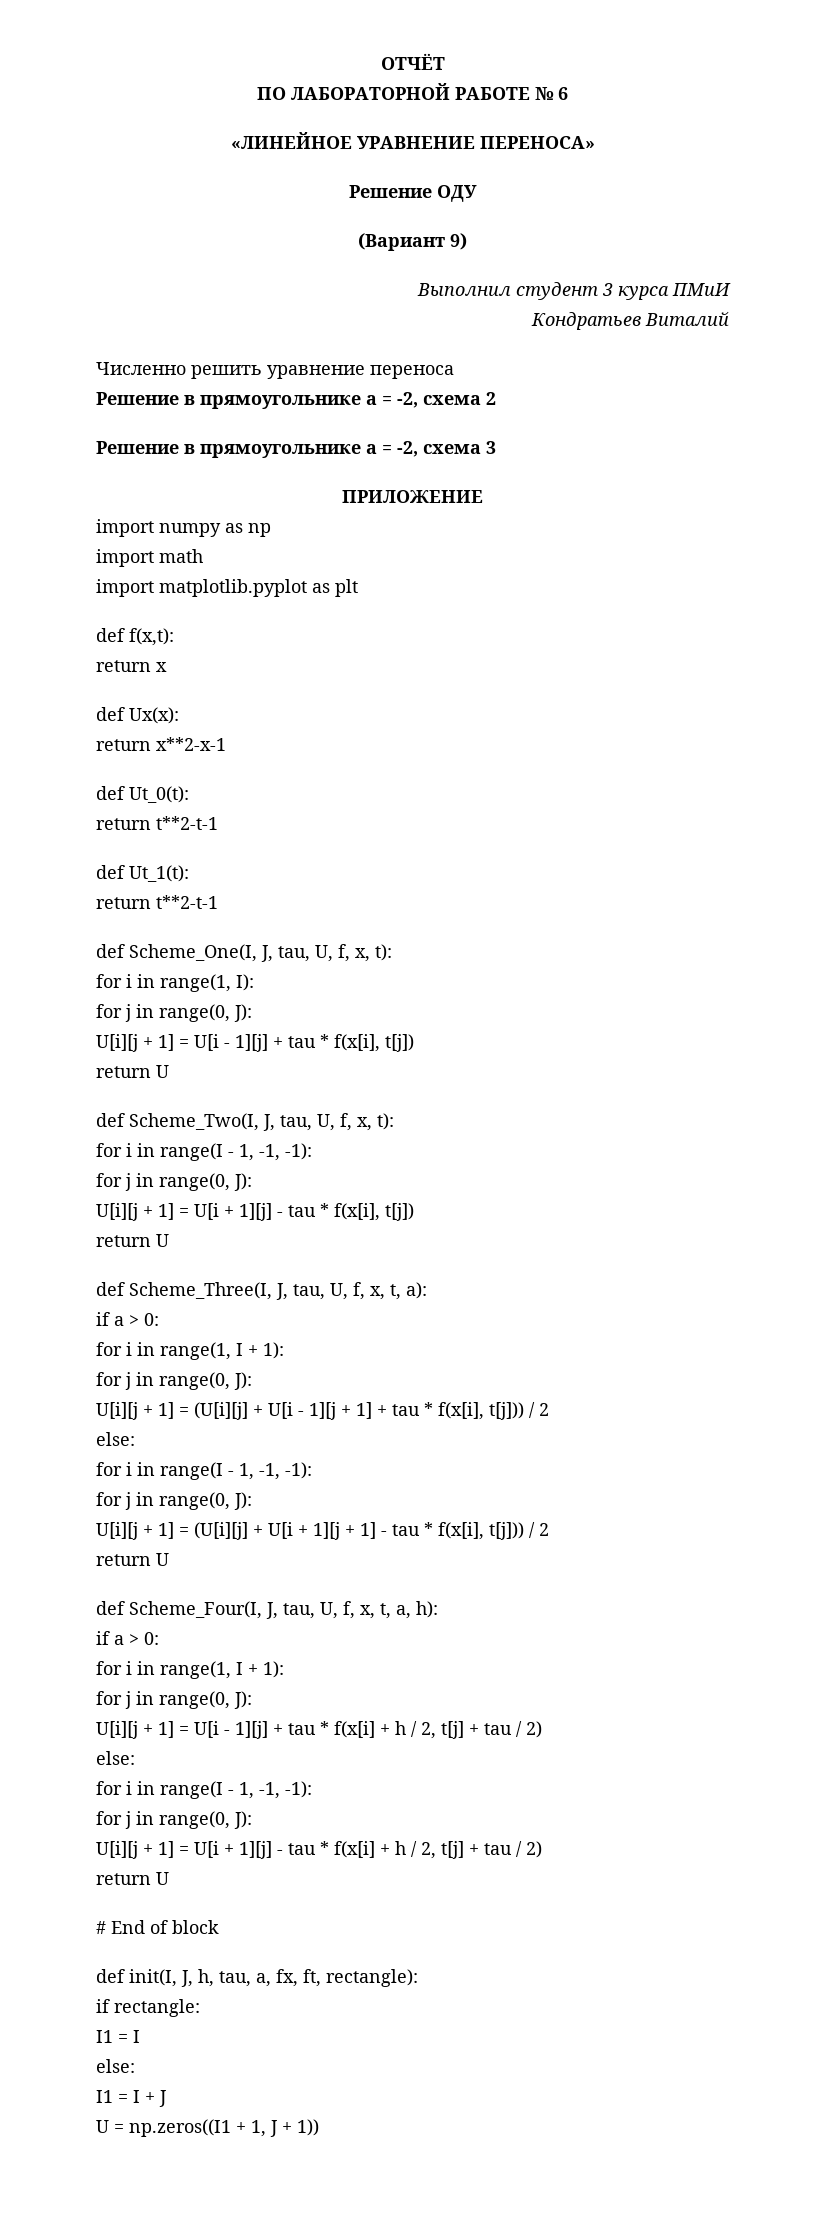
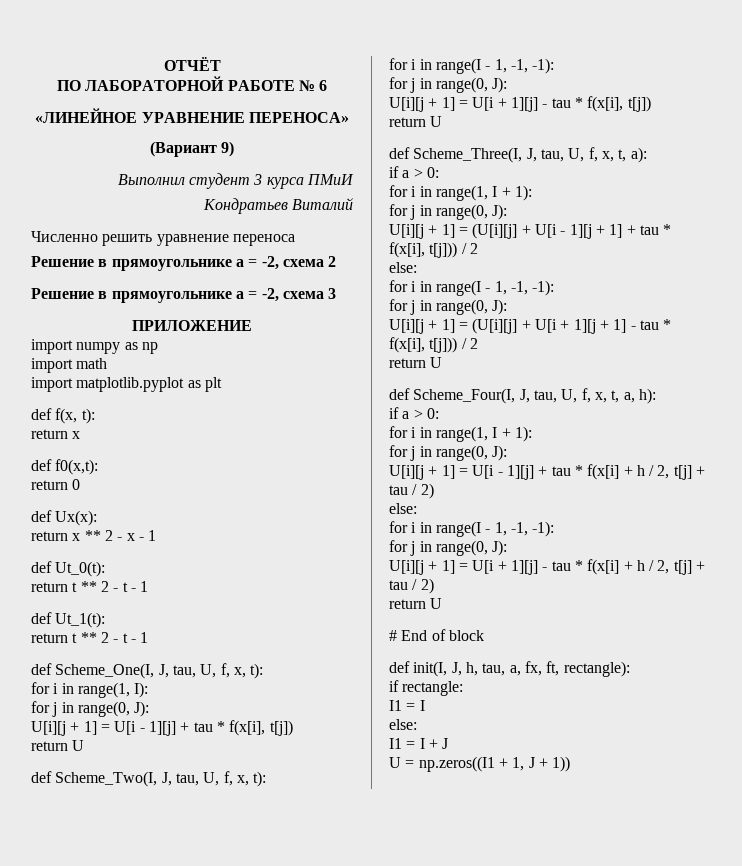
- Решение ОДУ
- def f(x,t):
+ def f(x, t):
  return x
+ def f0(x,t):
+ return 0
- return x**2-x-1
+ return x ** 2 - x - 1
  def Ut_0(t):
- return t**2-t-1
+ return t ** 2 - t - 1
  def Ut_1(t):
- return t**2-t-1
+ return t ** 2 - t - 1

